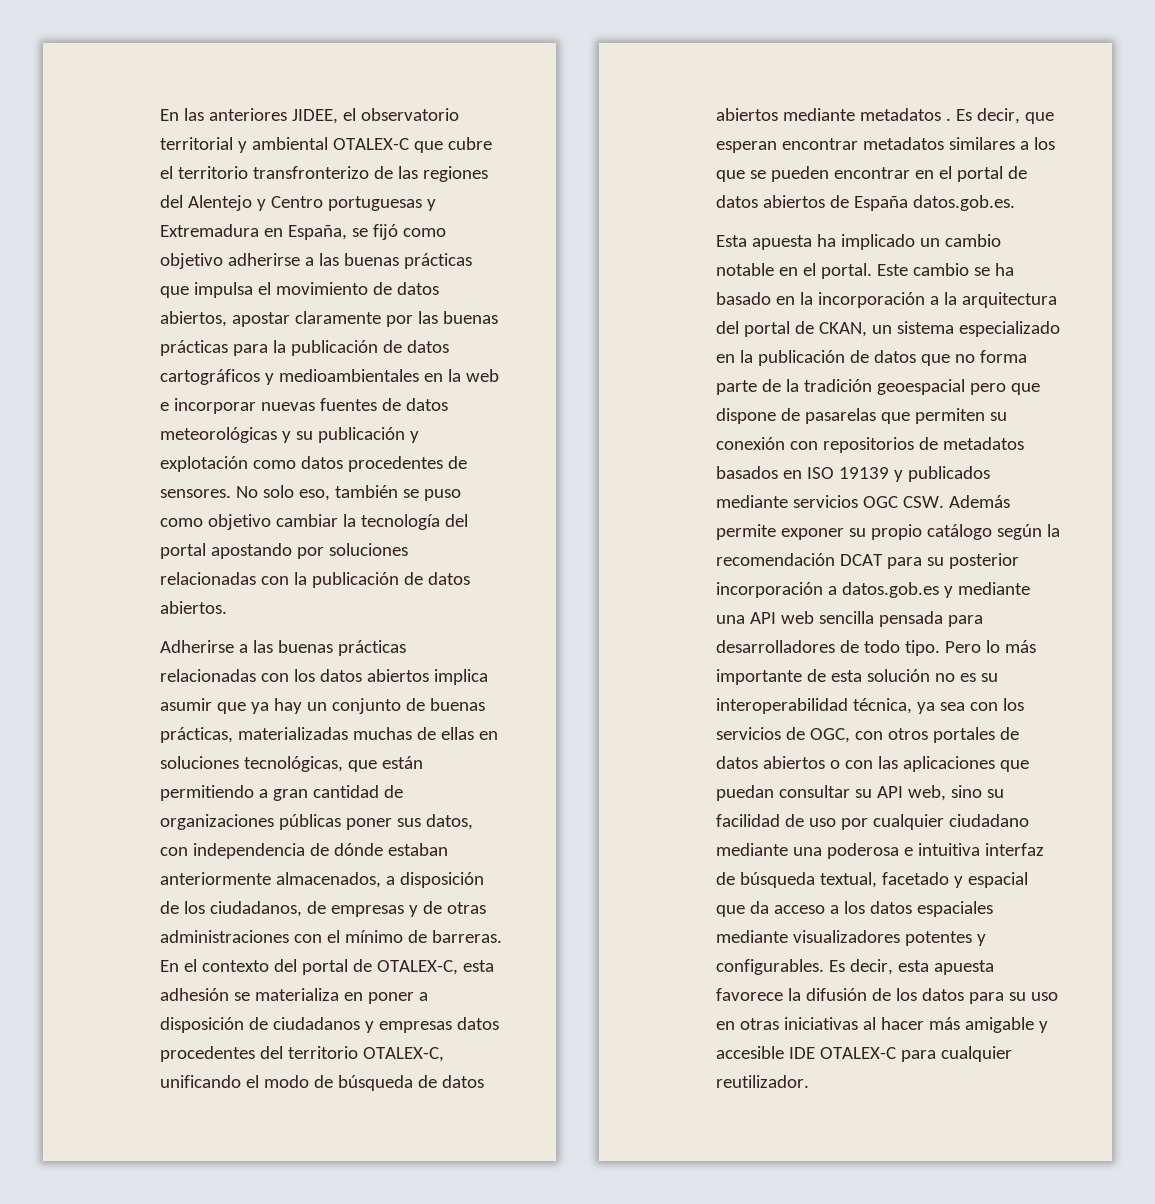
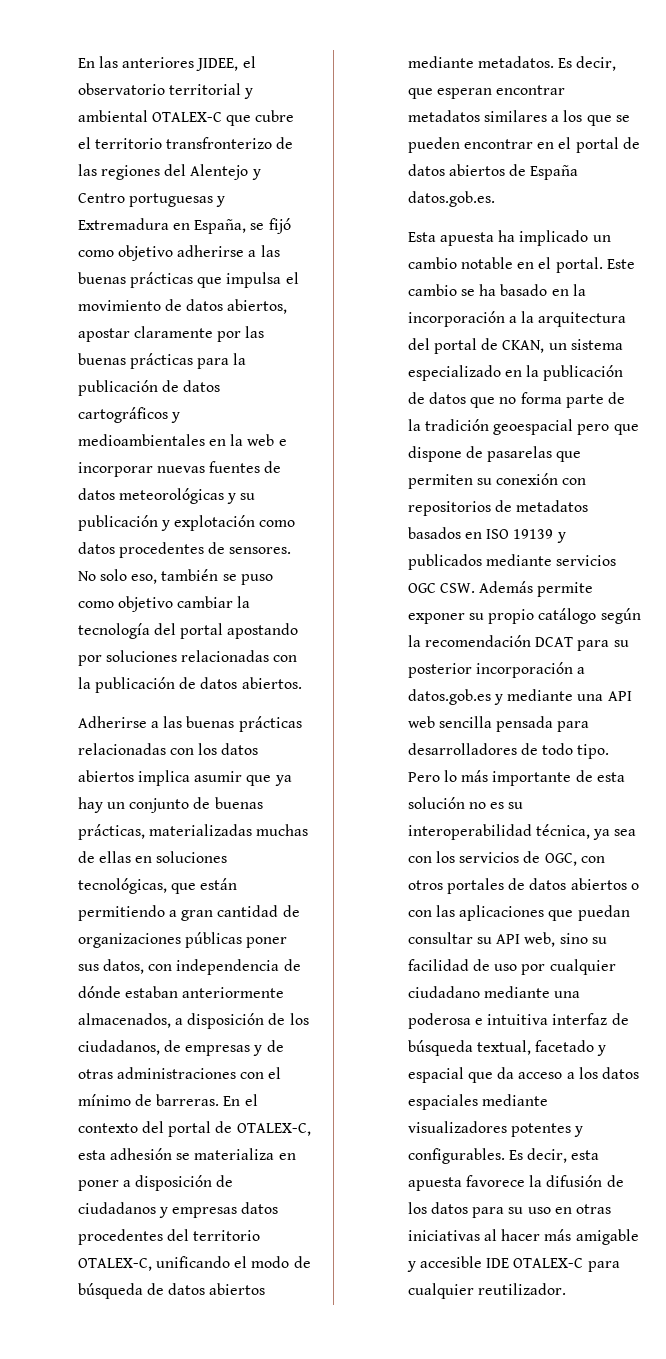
- En el contexto del portal de OTALEX-C, esta adhesión se materializa en poner a disposición de ciudadanos y empresas datos procedentes del territorio OTALEX-C, unificando el modo de búsqueda de datos abiertos mediante metadatos .
+ En el contexto del portal de OTALEX-C, esta adhesión se materializa en poner a disposición de ciudadanos y empresas datos procedentes del territorio OTALEX-C, unificando el modo de búsqueda de datos abiertos mediante metadatos.

